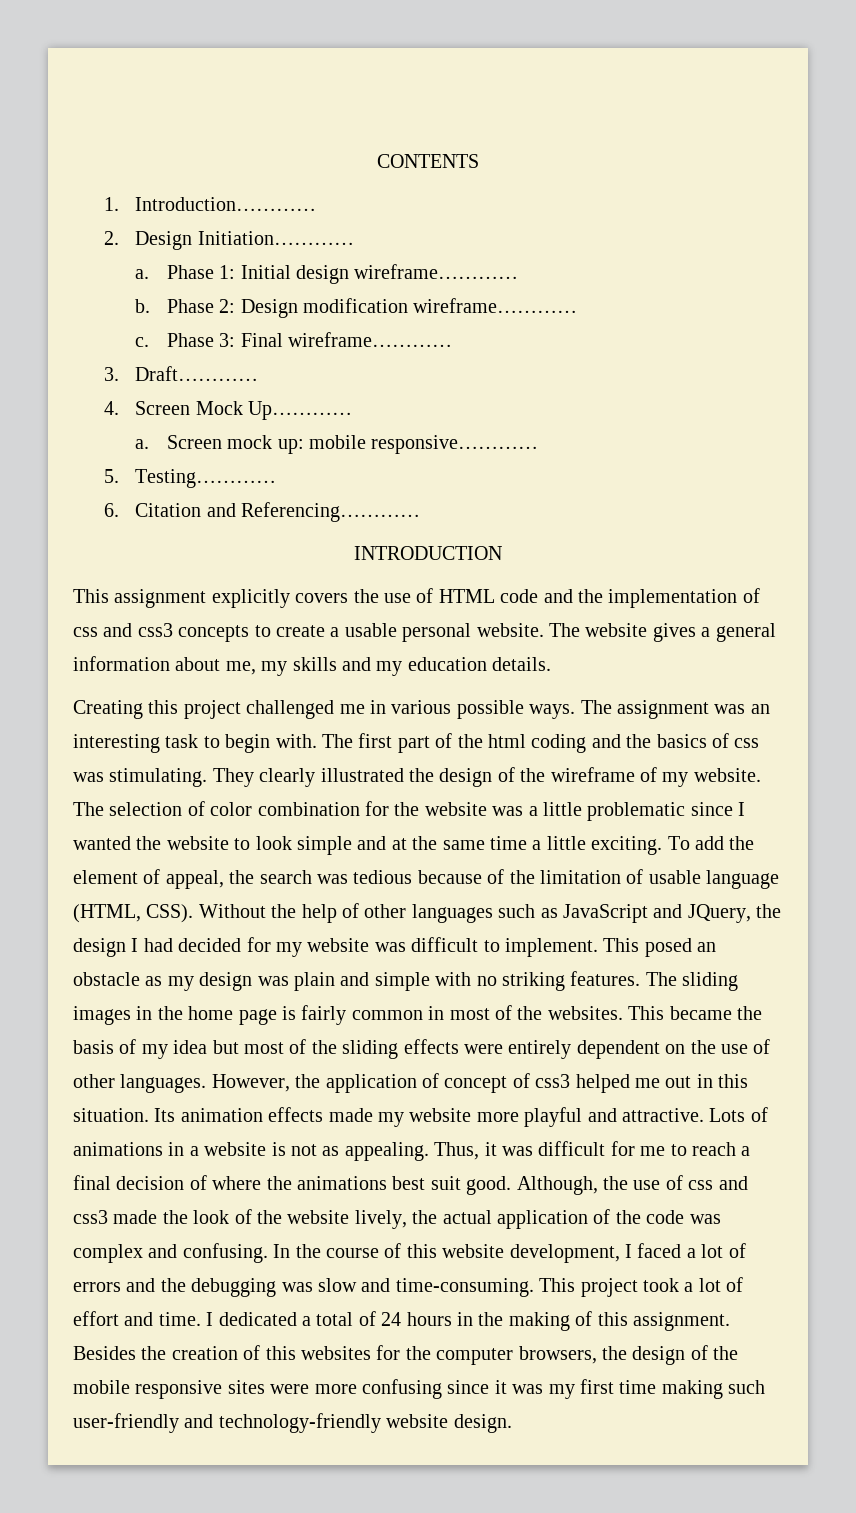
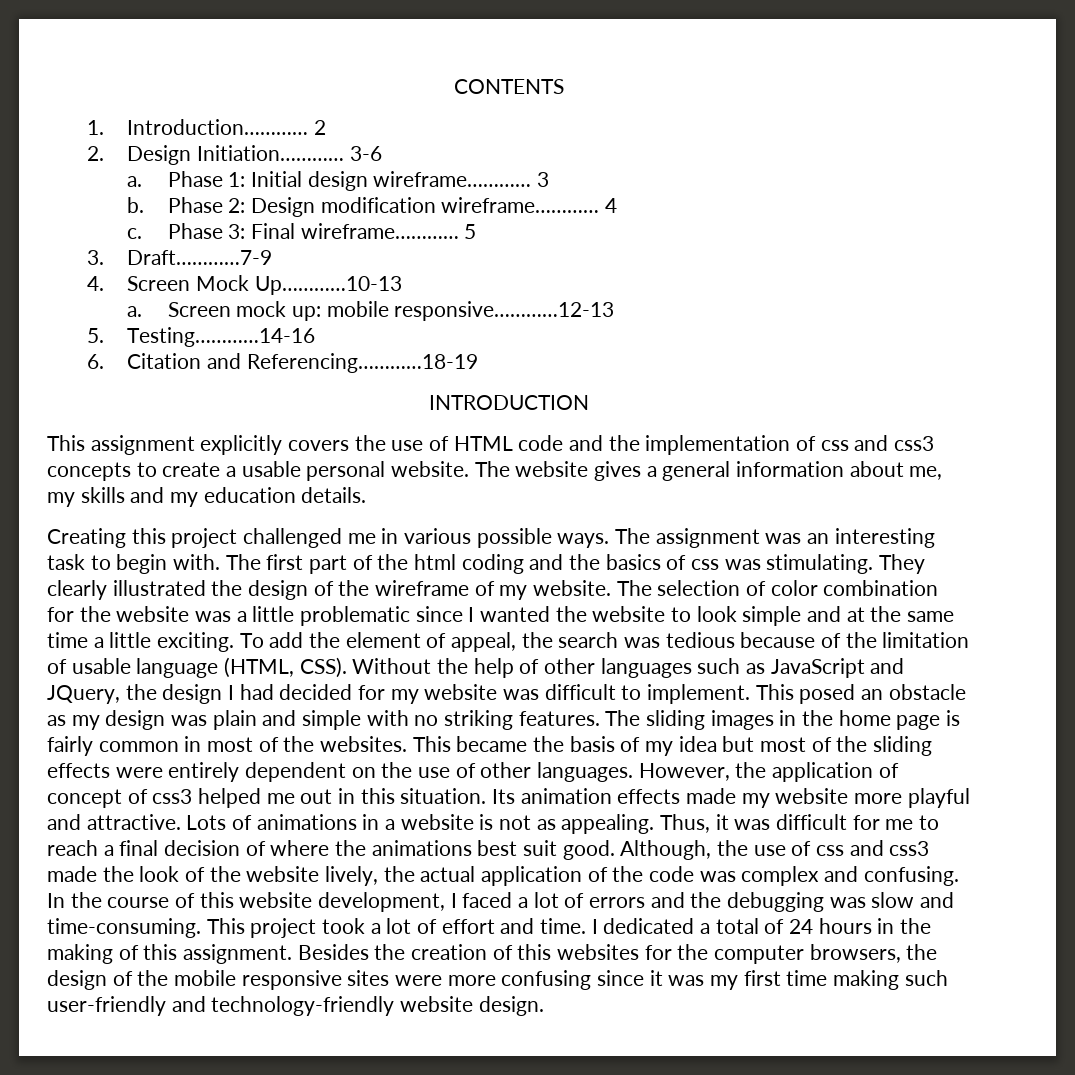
+ 2
+ 3-6
+ 3
+ 4
+ 5
- 3. Draft…………
+ 3. Draft…………7-9
- 4. Screen Mock Up…………
+ 4. Screen Mock Up…………10-13
- Screen mock up: mobile responsive…………
+ Screen mock up: mobile responsive…………12-13
- 5. Testing…………
+ 5. Testing…………14-16
- 6. Citation and Referencing…………
+ 6. Citation and Referencing…………18-19

